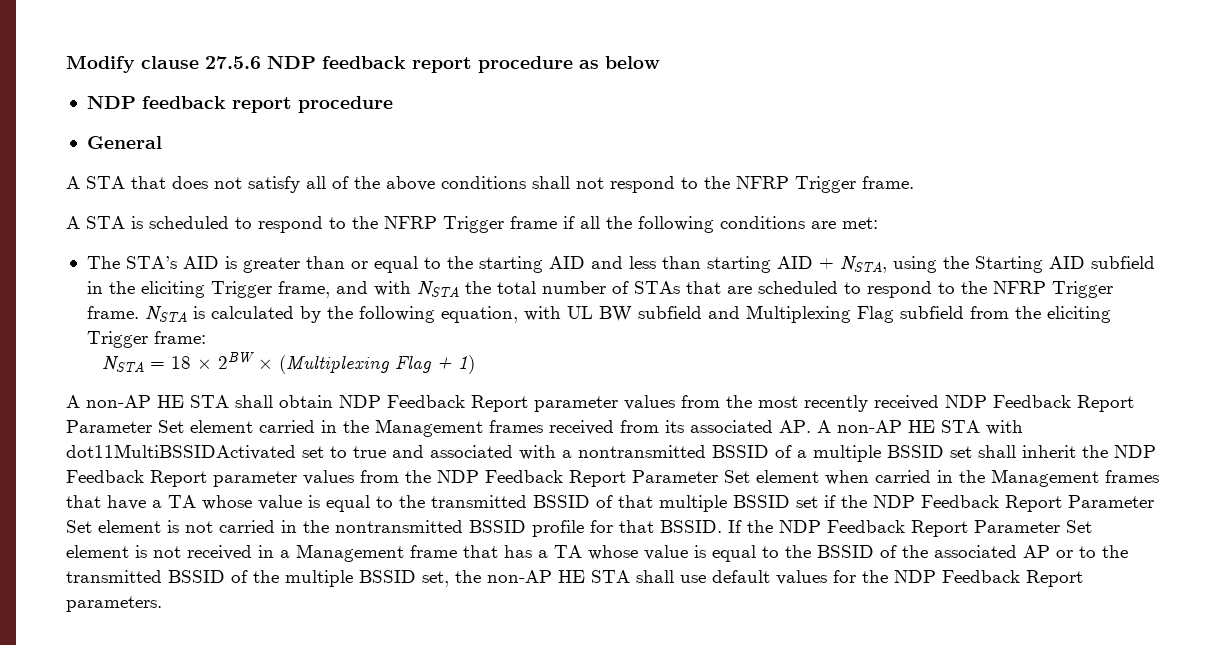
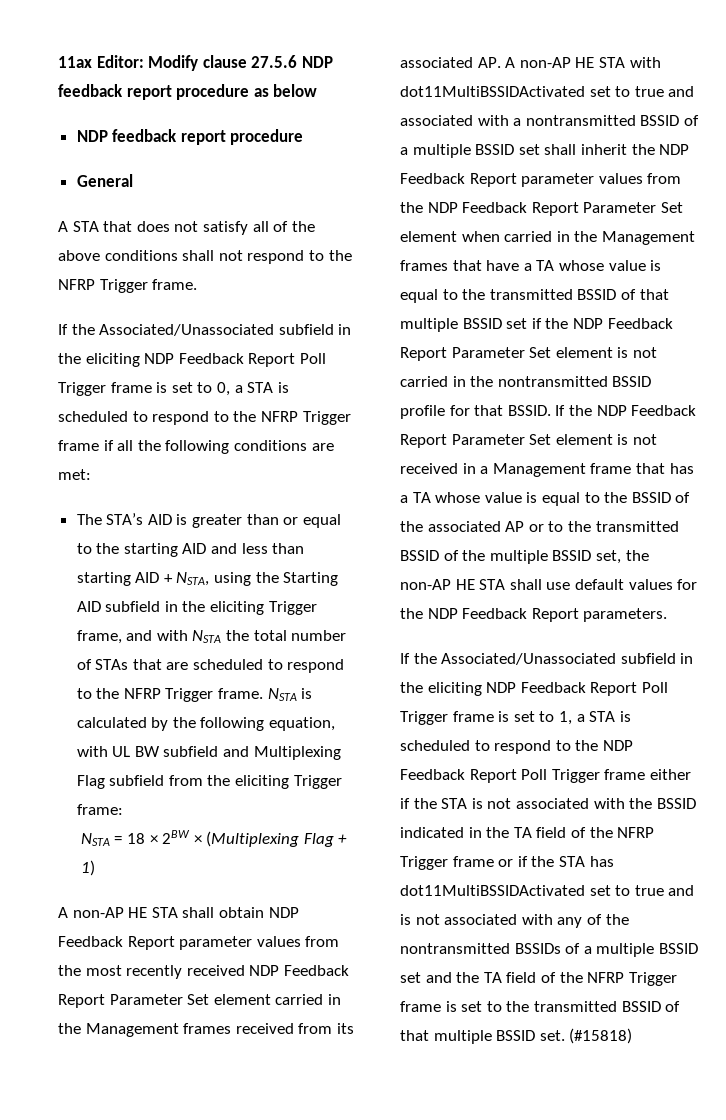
- Modify clause 27.5.6 NDP feedback report procedure as below
+ 11ax Editor: Modify clause 27.5.6 NDP feedback report procedure as below
- A STA is scheduled to respond to the NFRP Trigger frame if all the following conditions are met:
+ If the Associated/Unassociated subfield in the eliciting NDP Feedback Report Poll Trigger frame is set to 0, a STA is scheduled to respond to the NFRP Trigger frame if all the following conditions are met:
+ If the Associated/Unassociated subfield in the eliciting NDP Feedback Report Poll Trigger frame is set to 1, a STA is scheduled to respond to the NDP Feedback Report Poll Trigger frame either if the STA is not associated with the BSSID indicated in the TA field of the NFRP Trigger frame or if the STA has dot11MultiBSSIDActivated set to true and is not associated with any of the nontransmitted BSSIDs of a multiple BSSID set and the TA field of the NFRP Trigger frame is set to the transmitted BSSID of that multiple BSSID set. (#15818)

